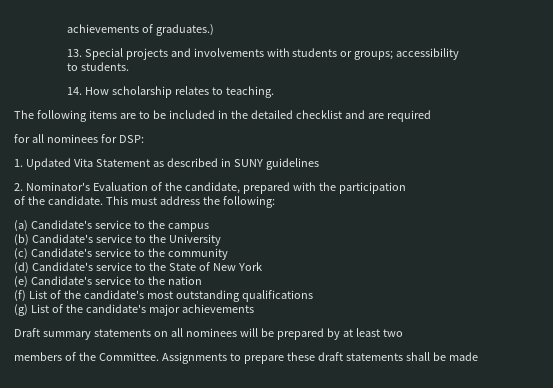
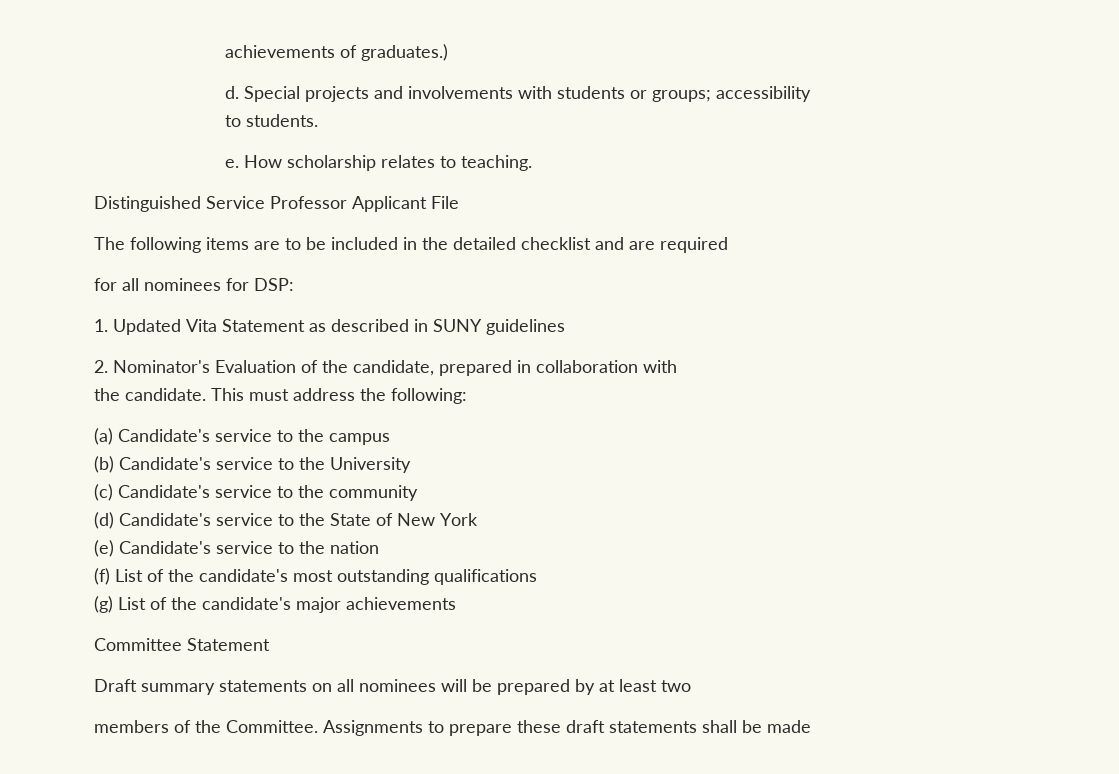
- 13. Special projects and involvements with students or groups; accessibility
+ d. Special projects and involvements with students or groups; accessibility
- 14. How scholarship relates to teaching.
+ e. How scholarship relates to teaching.
+ Distinguished Service Professor Applicant File
- 2. Nominator's Evaluation of the candidate, prepared with the participation
- of the candidate.
+ 2. Nominator's Evaluation of the candidate, prepared in collaboration with
+ the candidate.
+ Committee Statement

